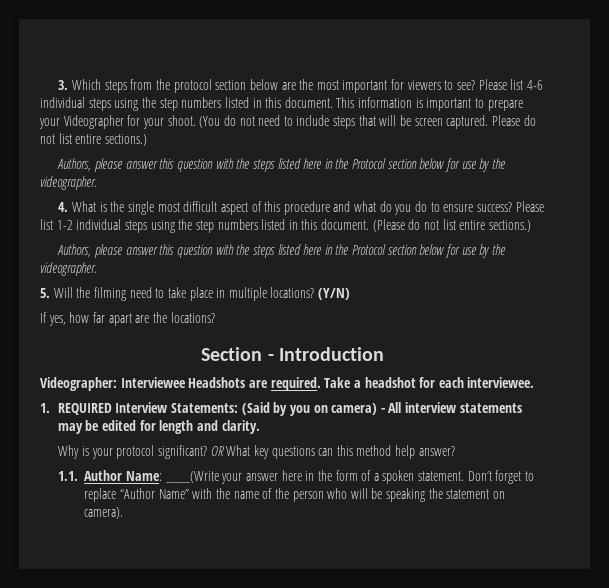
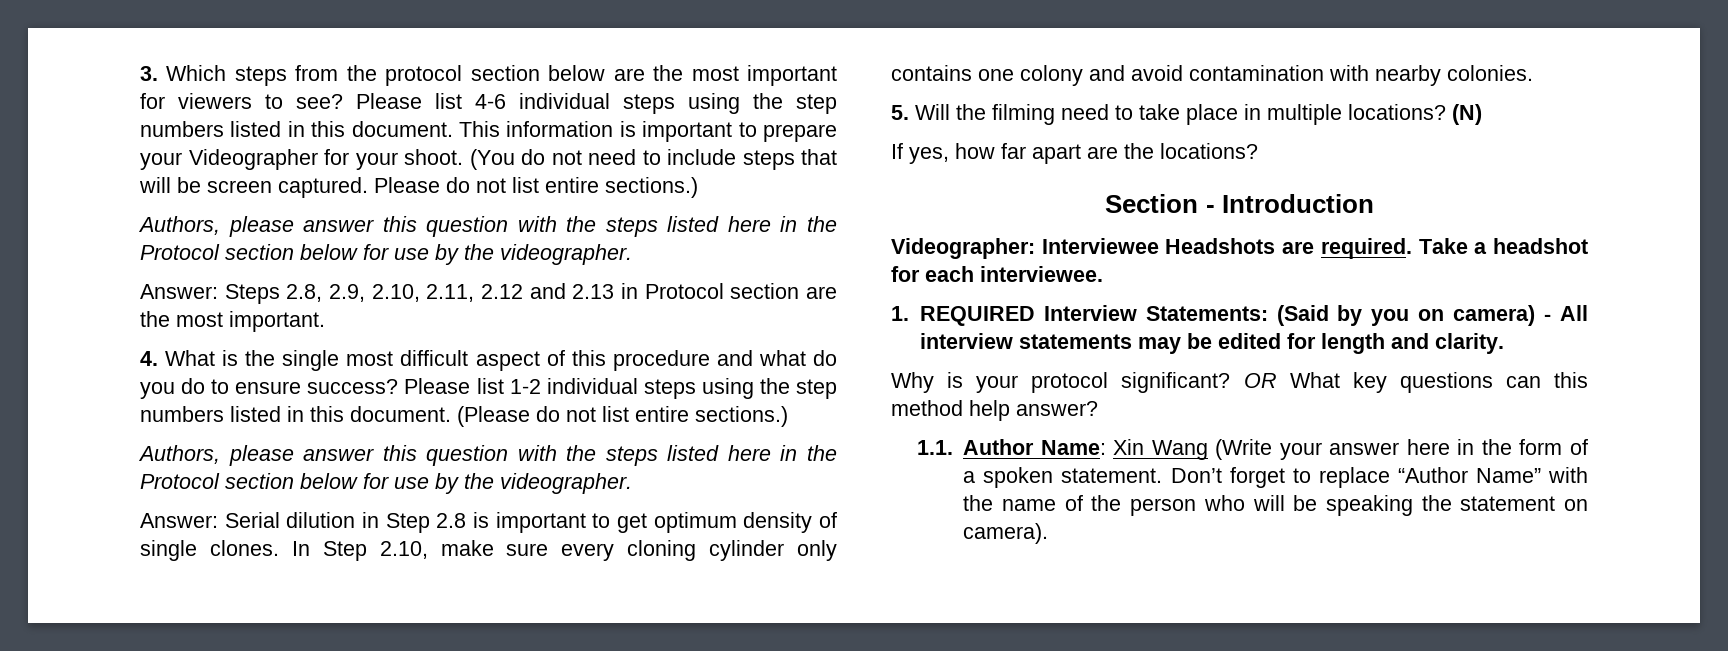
+ Answer: Steps 2.8, 2.9, 2.10, 2.11, 2.12 and 2.13 in Protocol section are the most important.
+ Answer: Serial dilution in Step 2.8 is important to get optimum density of single clones. In Step 2.10, make sure every cloning cylinder only contains one colony and avoid contamination with nearby colonies.
- (Y/N)
+ (N)
- 1.1. Author Name: ____(Write your answer here in the form of a spoken statement.
+ 1.1. Author Name: Xin Wang (Write your answer here in the form of a spoken statement.

